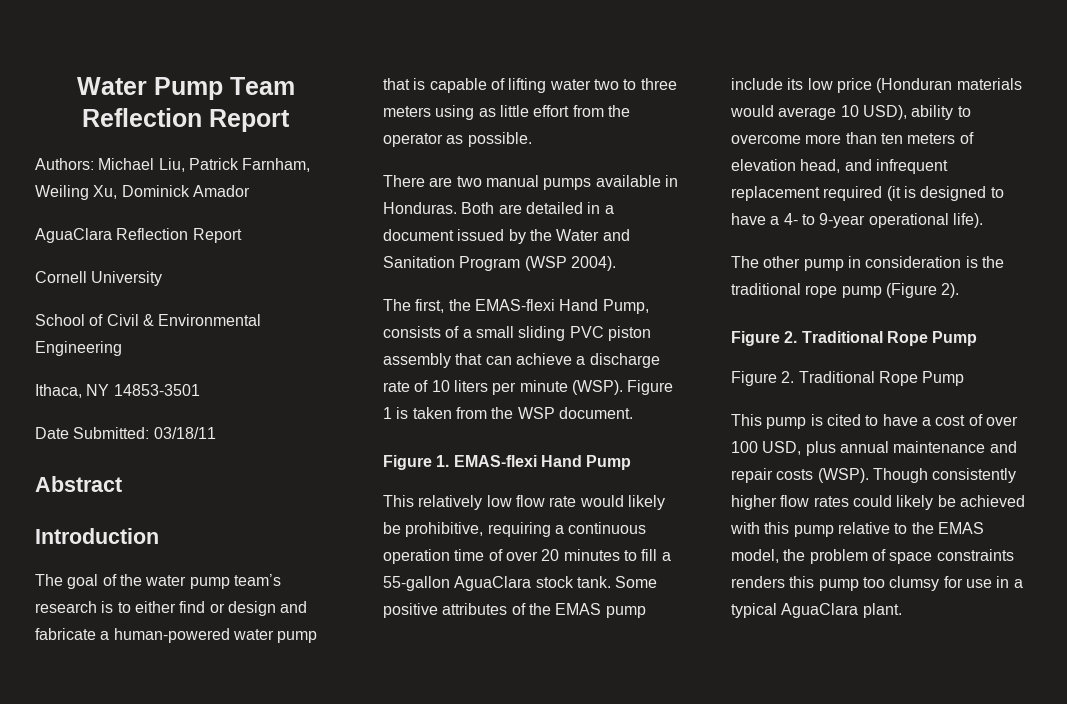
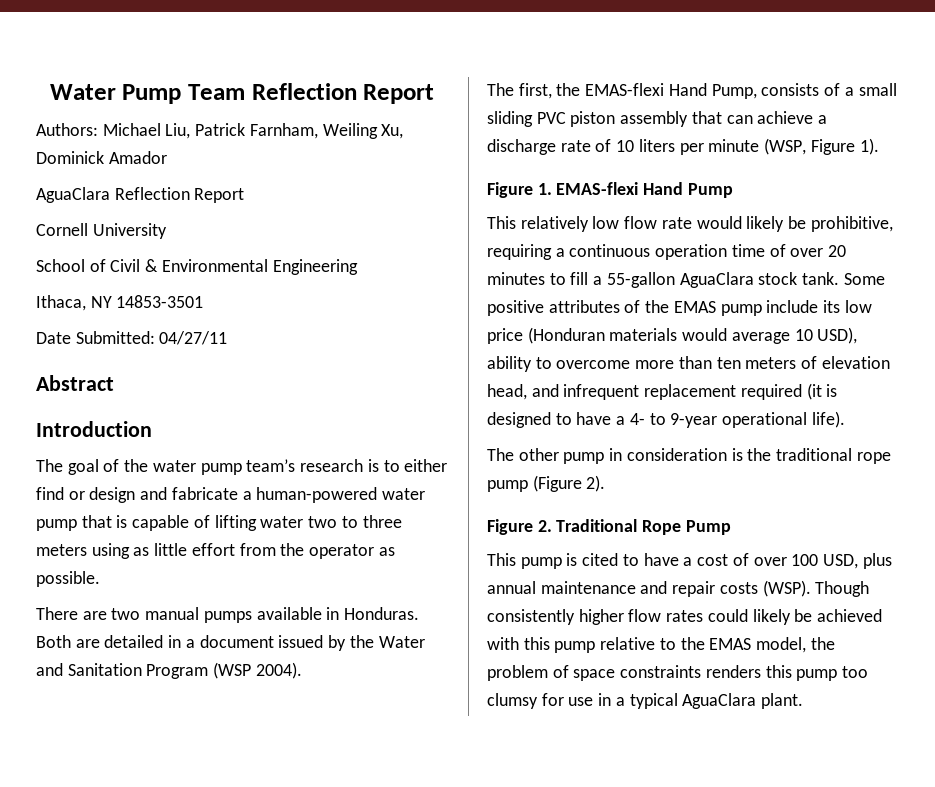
- Date Submitted: 03/18/11
+ Date Submitted: 04/27/11
- The first, the EMAS-flexi Hand Pump, consists of a small sliding PVC piston assembly that can achieve a discharge rate of 10 liters per minute (WSP). Figure 1 is taken from the WSP document.
+ The first, the EMAS-flexi Hand Pump, consists of a small sliding PVC piston assembly that can achieve a discharge rate of 10 liters per minute (WSP, Figure 1).
  The other pump in consideration is the traditional rope pump (Figure 2).
- Figure 2. Traditional Rope Pump

